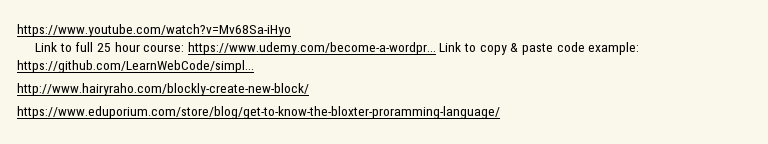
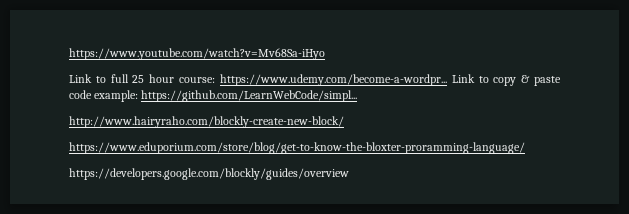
+ https://developers.google.com/blockly/guides/overview

